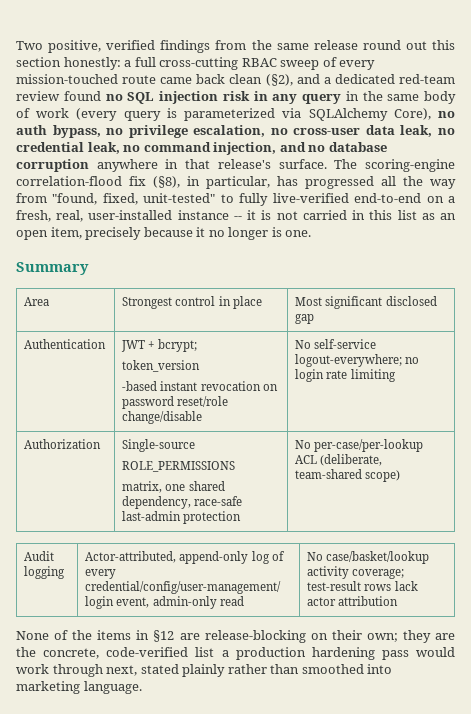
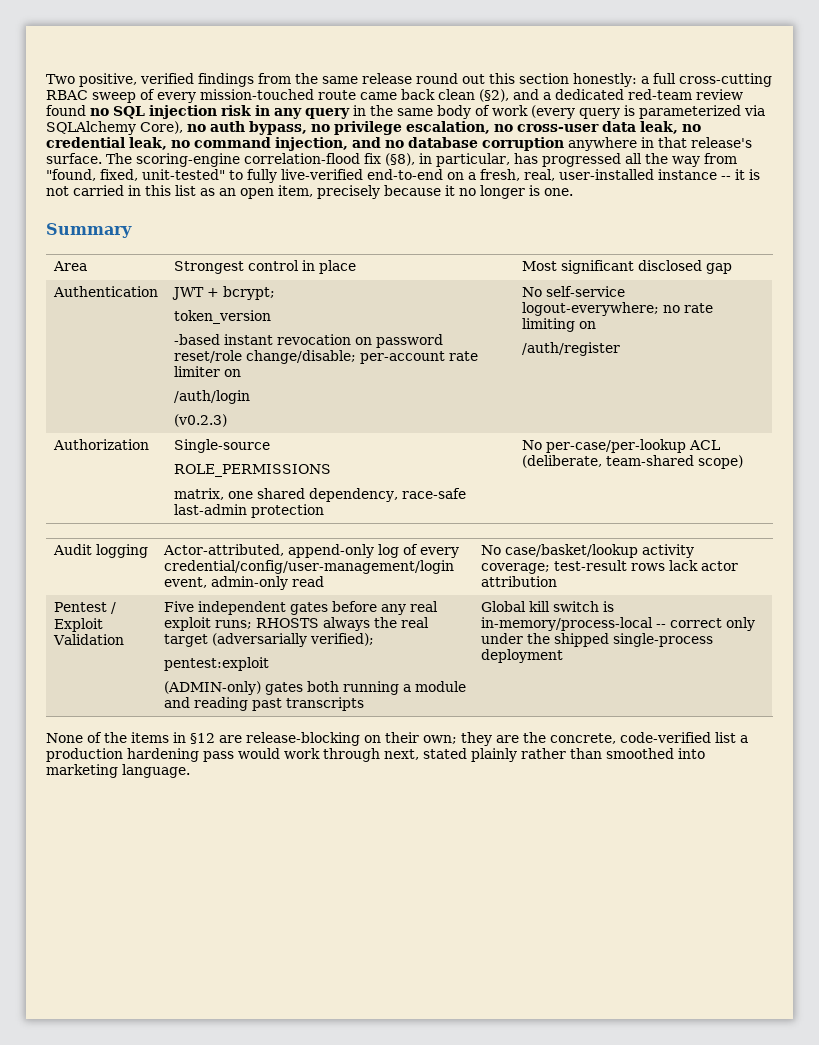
  Authentication | JWT + bcrypt;
  token_version
- -based instant revocation on password reset/role change/disable | No self-service logout-everywhere; no login rate limiting
+ -based instant revocation on password reset/role change/disable; per-account rate limiter on
+ /auth/login
+ (v0.2.3) | No self-service logout-everywhere; no rate limiting on
+ /auth/register
+ Pentest / Exploit Validation | Five independent gates before any real exploit runs; RHOSTS always the real target (adversarially verified);
+ pentest:exploit
+ (ADMIN-only) gates both running a module and reading past transcripts | Global kill switch is in-memory/process-local -- correct only under the shipped single-process deployment

